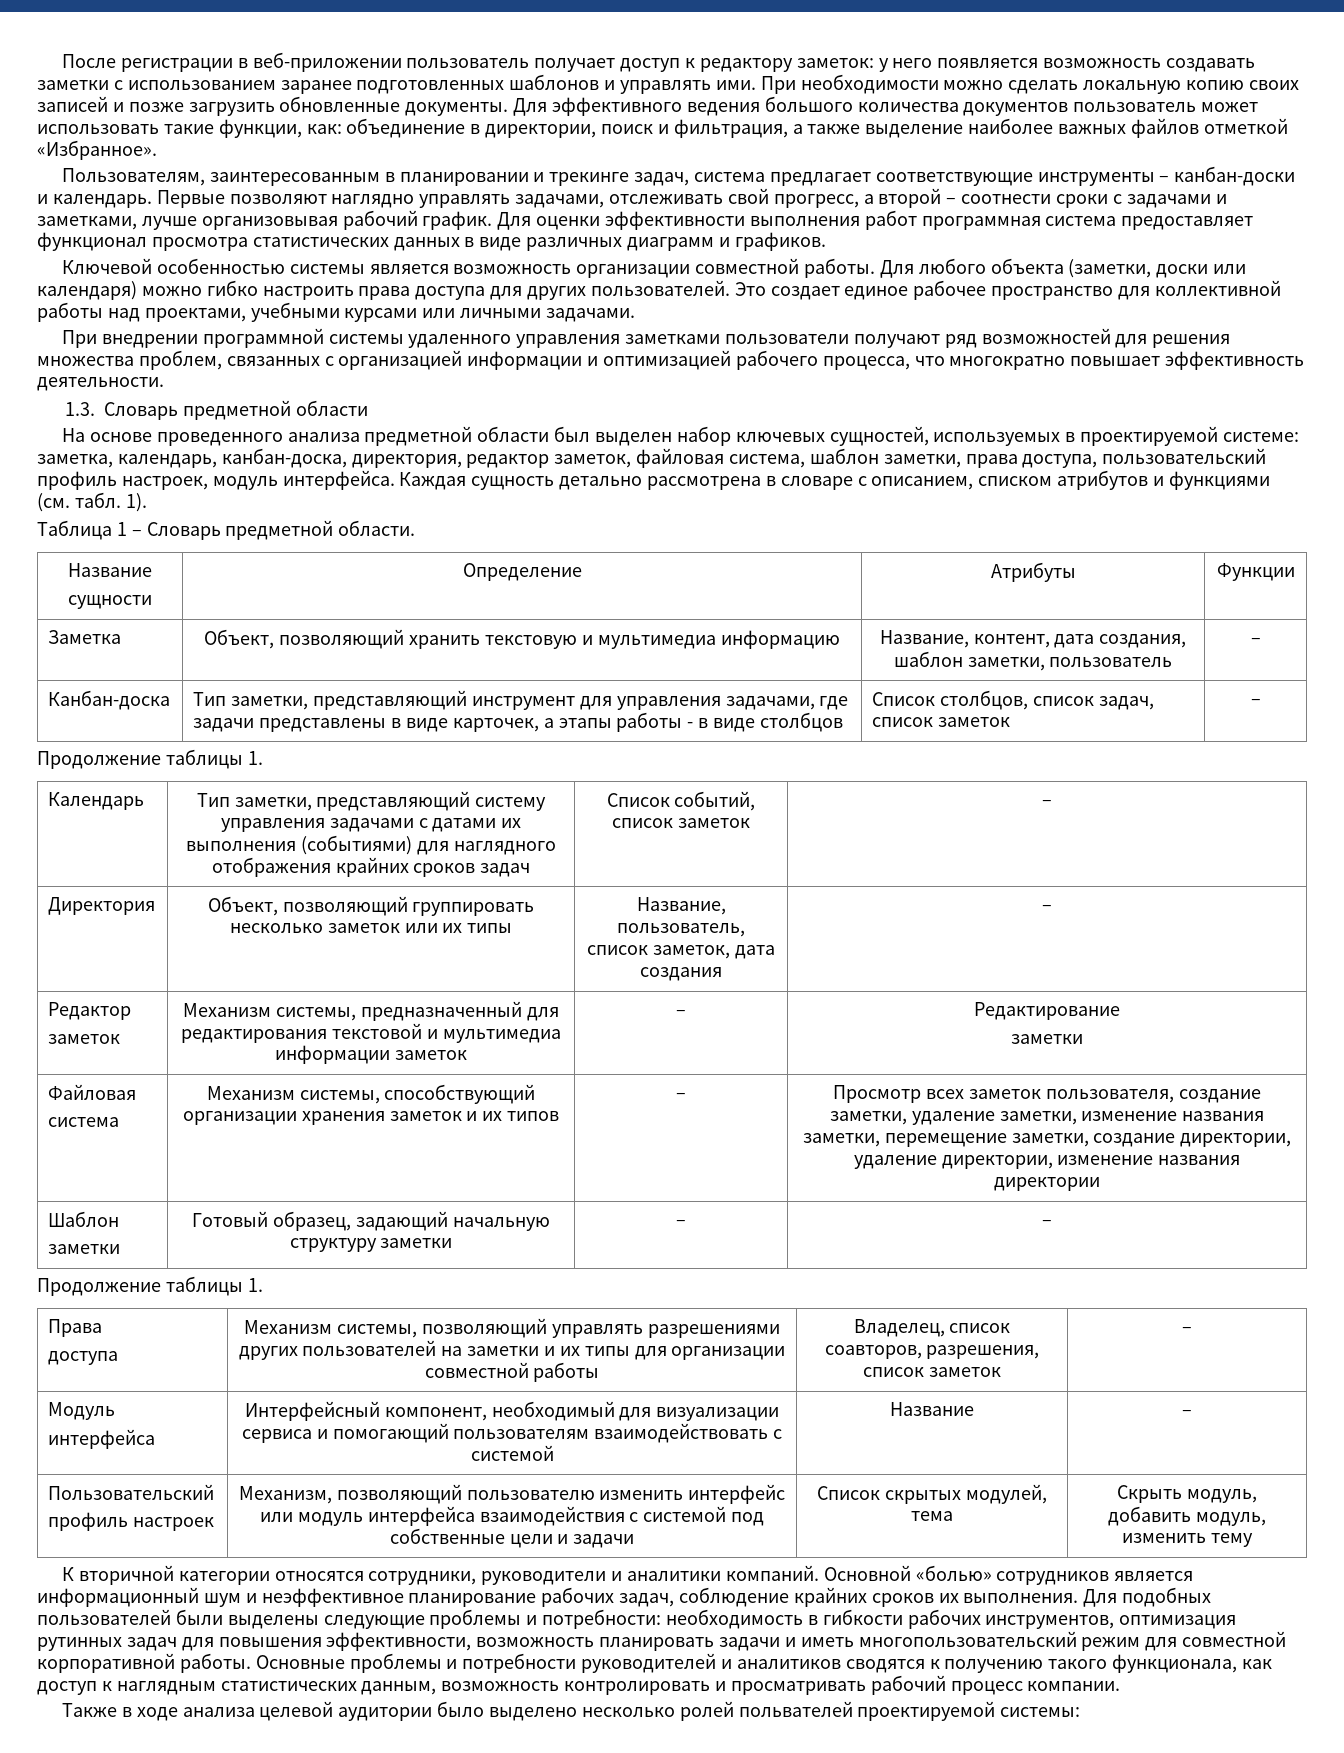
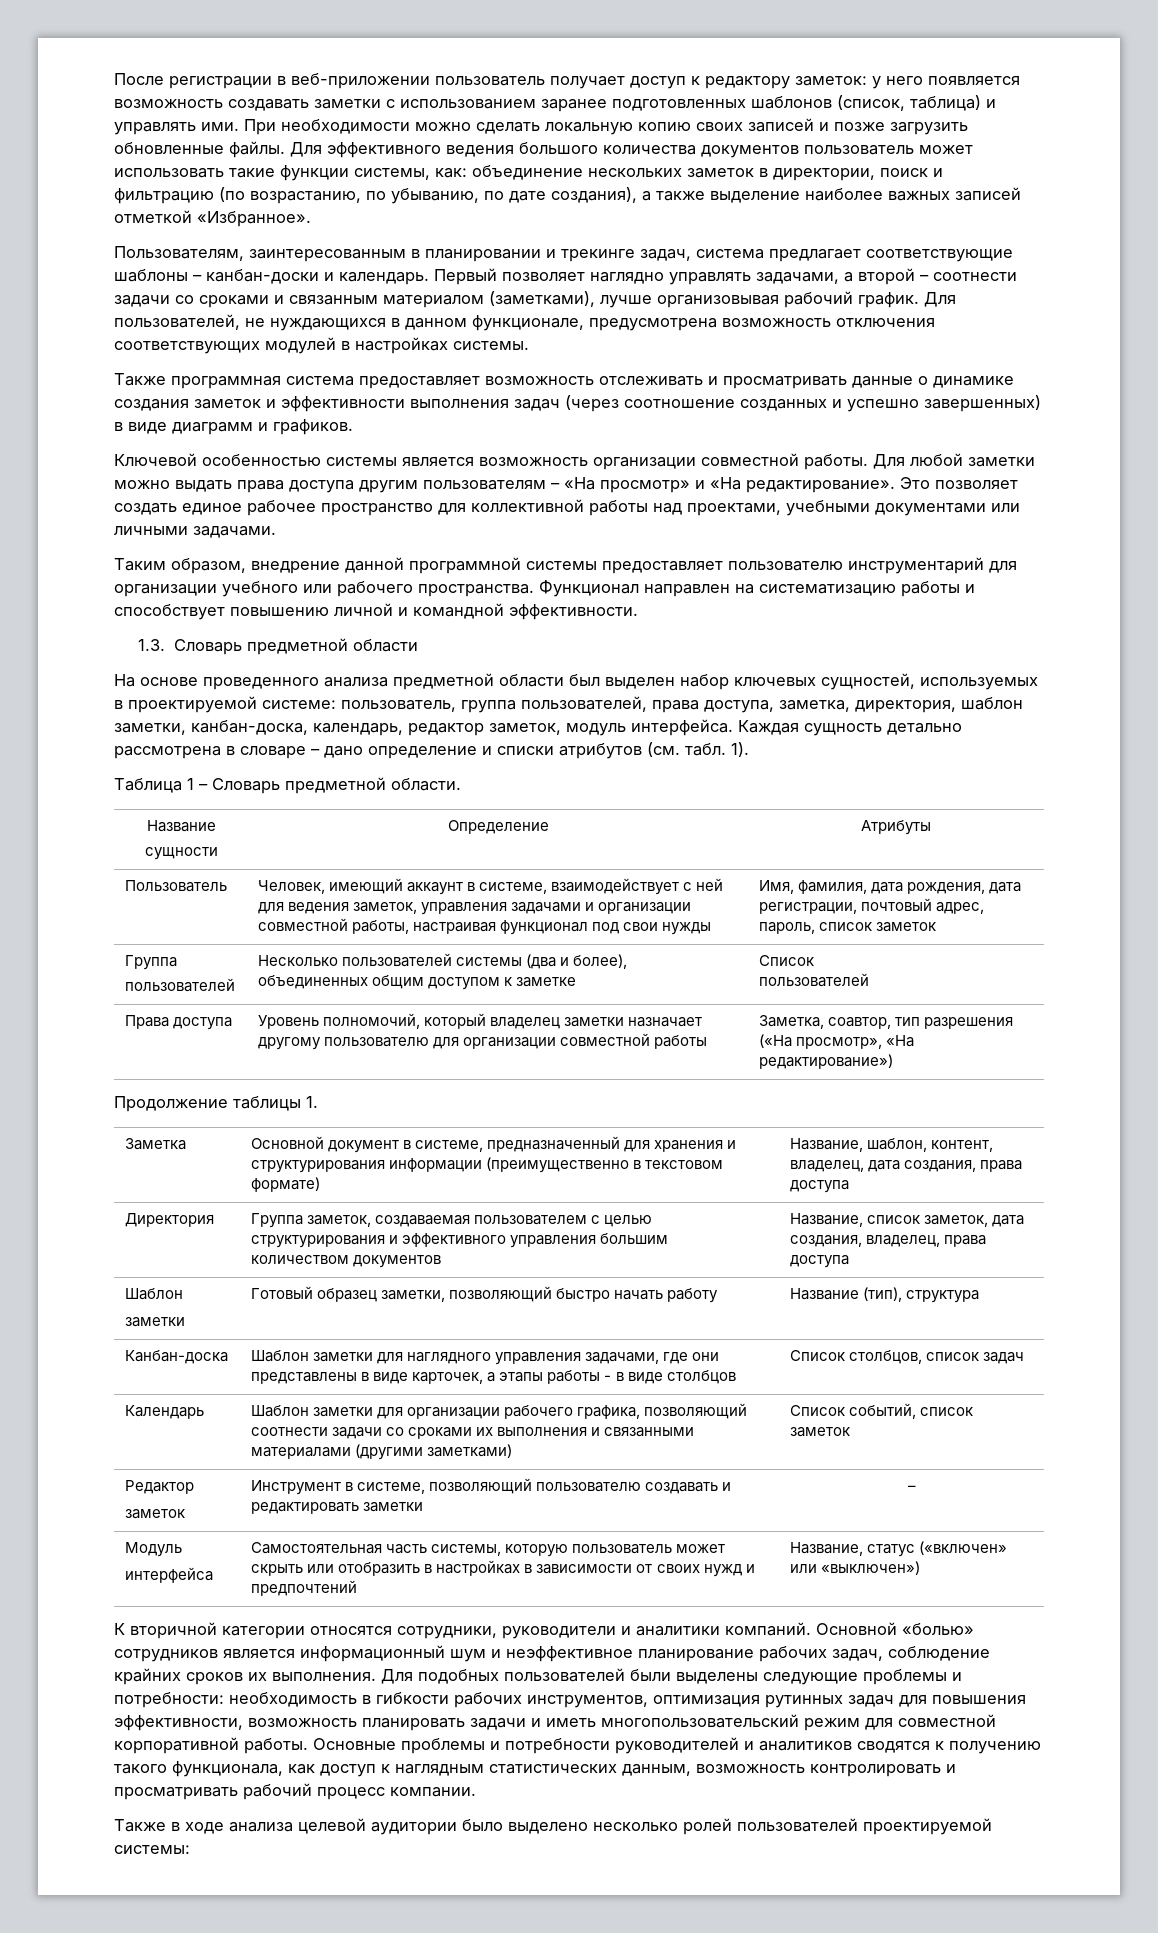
- После регистрации в веб-приложении пользователь получает доступ к редактору заметок: у него появляется возможность создавать заметки с использованием заранее подготовленных шаблонов и управлять ими.
+ После регистрации в веб-приложении пользователь получает доступ к редактору заметок: у него появляется возможность создавать заметки с использованием заранее подготовленных шаблонов (список, таблица) и управлять ими.
- При необходимости можно сделать локальную копию своих записей и позже загрузить обновленные документы.
+ При необходимости можно сделать локальную копию своих записей и позже загрузить обновленные файлы.
- Для эффективного ведения большого количества документов пользователь может использовать такие функции, как: объединение в директории, поиск и фильтрация, а также выделение наиболее важных файлов отметкой «Избранное».
+ Для эффективного ведения большого количества документов пользователь может использовать такие функции системы, как: объединение нескольких заметок в директории, поиск и фильтрацию (по возрастанию, по убыванию, по дате создания), а также выделение наиболее важных записей отметкой «Избранное».
- Пользователям, заинтересованным в планировании и трекинге задач, система предлагает соответствующие инструменты – канбан-доски и календарь.
+ Пользователям, заинтересованным в планировании и трекинге задач, система предлагает соответствующие шаблоны – канбан-доски и календарь.
- Первые позволяют наглядно управлять задачами, отслеживать свой прогресс, а второй – соотнести сроки с задачами и заметками, лучше организовывая рабочий график.
+ Первый позволяет наглядно управлять задачами, а второй – соотнести задачи со сроками и связанным материалом (заметками), лучше организовывая рабочий график.
- Для оценки эффективности выполнения работ программная система предоставляет функционал просмотра статистических данных в виде различных диаграмм и графиков.
+ Для пользователей, не нуждающихся в данном функционале, предусмотрена возможность отключения соответствующих модулей в настройках системы.
+ Также программная система предоставляет возможность отслеживать и просматривать данные о динамике создания заметок и эффективности выполнения задач (через соотношение созданных и успешно завершенных) в виде диаграмм и графиков.
- Для любого объекта (заметки, доски или календаря) можно гибко настроить права доступа для других пользователей. Это создает единое рабочее пространство для коллективной работы над проектами, учебными курсами или личными задачами.
+ Для любой заметки можно выдать права доступа другим пользователям – «На просмотр» и «На редактирование». Это позволяет создать единое рабочее пространство для коллективной работы над проектами, учебными документами или личными задачами.
- При внедрении программной системы удаленного управления заметками пользователи получают ряд возможностей для решения множества проблем, связанных с организацией информации и оптимизацией рабочего процесса, что многократно повышает эффективность деятельности.
+ Таким образом, внедрение данной программной системы предоставляет пользователю инструментарий для организации учебного или рабочего пространства. Функционал направлен на систематизацию работы и способствует повышению личной и командной эффективности.
- На основе проведенного анализа предметной области был выделен набор ключевых сущностей, используемых в проектируемой системе: заметка, календарь, канбан-доска, директория, редактор заметок, файловая система, шаблон заметки, права доступа, пользовательский профиль настроек, модуль интерфейса.
+ На основе проведенного анализа предметной области был выделен набор ключевых сущностей, используемых в проектируемой системе: пользователь, группа пользователей, права доступа, заметка, директория, шаблон заметки, канбан-доска, календарь, редактор заметок, модуль интерфейса.
- Каждая сущность детально рассмотрена в словаре с описанием, списком атрибутов и функциями (см. табл.
+ Каждая сущность детально рассмотрена в словаре – дано определение и списки атрибутов (см. табл.
  Таблица 1 – Словарь предметной области.
  Название
- сущности | Определение | Атрибуты | Функции
- Заметка | Объект, позволяющий хранить текстовую и мультимедиа информацию | Название, контент, дата создания, шаблон заметки, пользователь | –
- Канбан-доска | Тип заметки, представляющий инструмент для управления задачами, где задачи представлены в виде карточек, а этапы работы - в виде столбцов | Список столбцов, список задач, список заметок | –
+ сущности | Определение | Атрибуты
+ Пользователь | Человек, имеющий аккаунт в системе, взаимодействует с ней для ведения заметок, управления задачами и организации совместной работы, настраивая функционал под свои нужды | Имя, фамилия, дата рождения, дата регистрации, почтовый адрес, пароль, список заметок
+ Группа
+ пользователей | Несколько пользователей системы (два и более), объединенных общим доступом к заметке | Список
+ пользователей
+ Права доступа | Уровень полномочий, который владелец заметки назначает другому пользователю для организации совместной работы | Заметка, соавтор, тип разрешения («На просмотр», «На редактирование»)
  Продолжение таблицы 1.
- Календарь | Тип заметки, представляющий систему управления задачами с датами их выполнения (событиями) для наглядного отображения крайних сроков задач | Список событий, список заметок | –
- Директория | Объект, позволяющий группировать несколько заметок или их типы | Название, пользователь, список заметок, дата создания | –
+ Заметка | Основной документ в системе, предназначенный для хранения и структурирования информации (преимущественно в текстовом формате) | Название, шаблон, контент, владелец, дата создания, права доступа
+ Директория | Группа заметок, создаваемая пользователем с целью структурирования и эффективного управления большим количеством документов | Название, список заметок, дата создания, владелец, права доступа
+ Шаблон
+ заметки | Готовый образец заметки, позволяющий быстро начать работу | Название (тип), структура
+ Канбан-доска | Шаблон заметки для наглядного управления задачами, где они представлены в виде карточек, а этапы работы - в виде столбцов | Список столбцов, список задач
+ Календарь | Шаблон заметки для организации рабочего графика, позволяющий соотнести задачи со сроками их выполнения и связанными материалами (другими заметками) | Список событий, список заметок
  Редактор
- заметок | Механизм системы, предназначенный для редактирования текстовой и мультимедиа информации заметок | – | Редактирование
- заметки
- Файловая
- система | Механизм системы, способствующий организации хранения заметок и их типов | – | Просмотр всех заметок пользователя, создание заметки, удаление заметки, изменение названия заметки, перемещение заметки, создание директории, удаление директории, изменение названия директории
- Шаблон
- заметки | Готовый образец, задающий начальную структуру заметки | – | –
- Продолжение таблицы 1.
- Права
- доступа | Механизм системы, позволяющий управлять разрешениями других пользователей на заметки и их типы для организации совместной работы | Владелец, список соавторов, разрешения, список заметок | –
+ заметок | Инструмент в системе, позволяющий пользователю создавать и редактировать заметки | –
  Модуль
- интерфейса | Интерфейсный компонент, необходимый для визуализации сервиса и помогающий пользователям взаимодействовать с системой | Название | –
- Пользовательский
- профиль настроек | Механизм, позволяющий пользователю изменить интерфейс или модуль интерфейса взаимодействия с системой под собственные цели и задачи | Список скрытых модулей, тема | Скрыть модуль, добавить модуль, изменить тему
+ интерфейса | Самостоятельная часть системы, которую пользователь может скрыть или отобразить в настройках в зависимости от своих нужд и предпочтений | Название, статус («включен» или «выключен»)
- Также в ходе анализа целевой аудитории было выделено несколько ролей польвателей проектируемой системы:
+ Также в ходе анализа целевой аудитории было выделено несколько ролей пользователей проектируемой системы:

